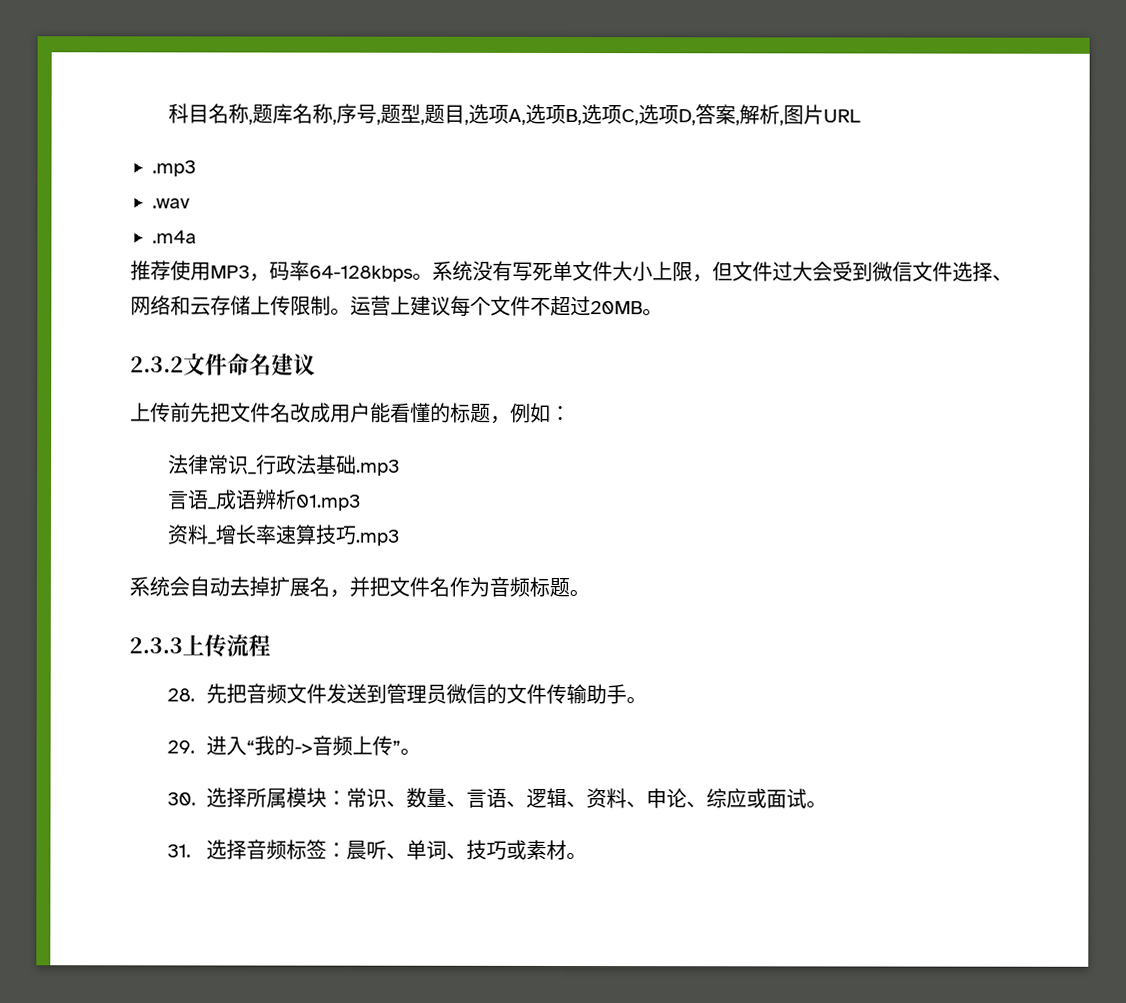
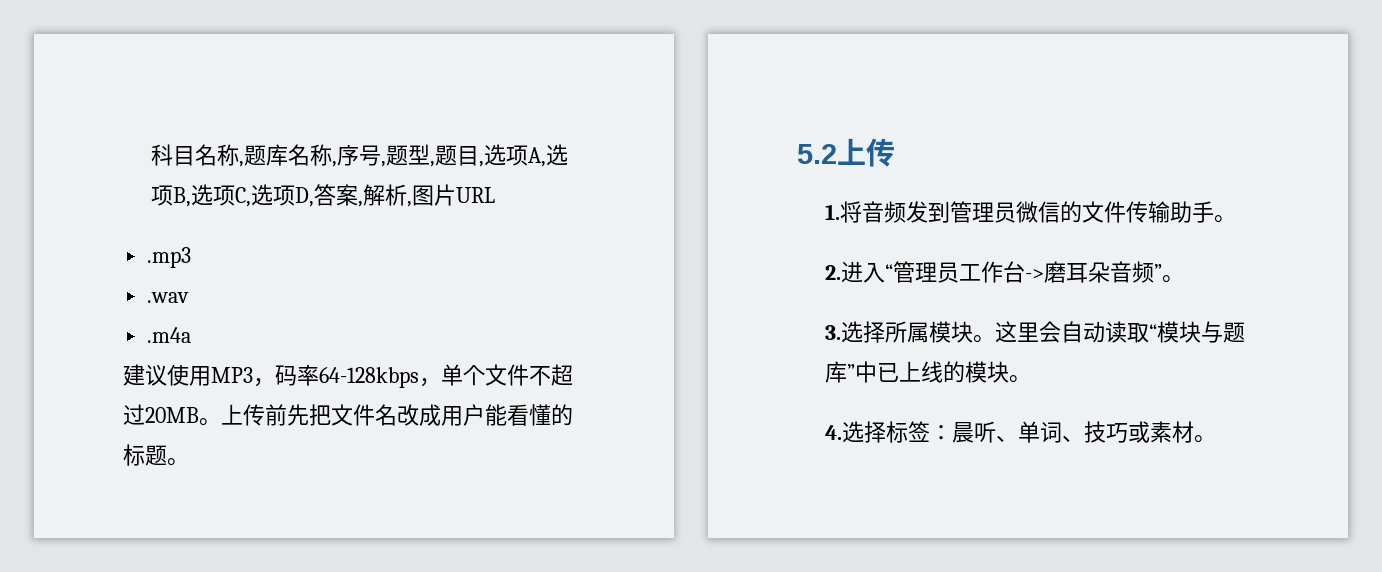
- 推荐使用MP3，码率64-128kbps。系统没有写死单文件大小上限，但文件过大会受到微信文件选择、网络和云存储上传限制。运营上建议每个文件不超过20MB。
- 2.3.2文件命名建议
- 上传前先把文件名改成用户能看懂的标题，例如：
- 法律常识_行政法基础.mp3
- 言语_成语辨析01.mp3
- 资料_增长率速算技巧.mp3
- 系统会自动去掉扩展名，并把文件名作为音频标题。
- 2.3.3上传流程
- 28.先把音频文件发送到管理员微信的文件传输助手。
+ 建议使用MP3，码率64-128kbps，单个文件不超过20MB。上传前先把文件名改成用户能看懂的标题。
+ 5.2上传
+ 1.将音频发到管理员微信的文件传输助手。
- 29.进入“我的->音频上传”。
+ 2.进入“管理员工作台->磨耳朵音频”。
- 30.选择所属模块：常识、数量、言语、逻辑、资料、申论、综应或面试。
- 31.选择音频标签：晨听、单词、技巧或素材。
+ 3.选择所属模块。这里会自动读取“模块与题库”中已上线的模块。
+ 4.选择标签：晨听、单词、技巧或素材。

